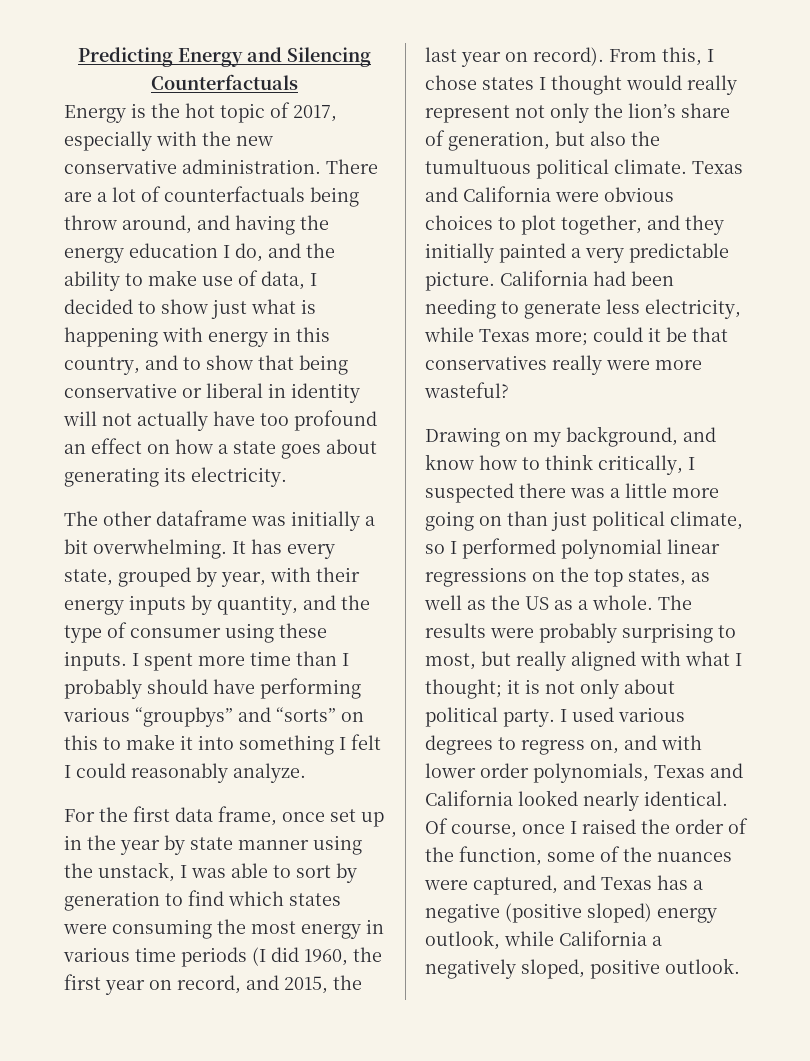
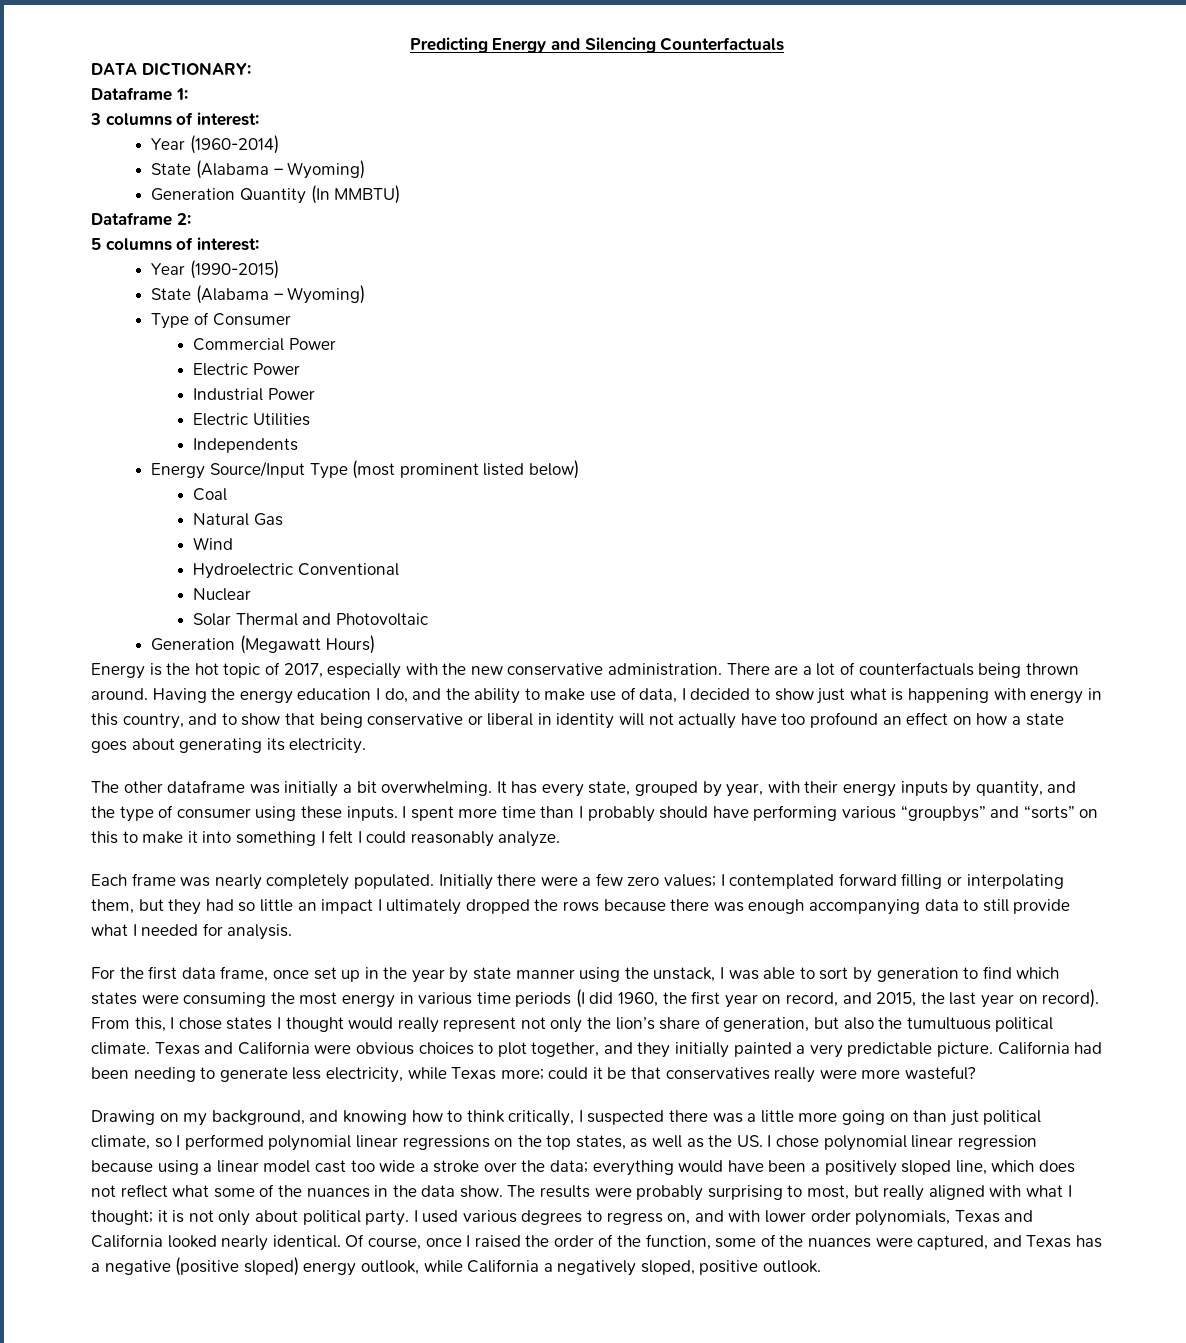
+ DATA DICTIONARY:
+ Dataframe 1:
+ 3 columns of interest:
+ Year (1960-2014)
+ State (Alabama – Wyoming)
+ Generation Quantity (In MMBTU)
+ Dataframe 2:
+ 5 columns of interest:
+ Year (1990-2015)
+ State (Alabama – Wyoming)
+ Type of Consumer
+ Commercial Power
+ Electric Power
+ Industrial Power
+ Electric Utilities
+ Independents
+ Energy Source/Input Type (most prominent listed below)
+ Coal
+ Natural Gas
+ Wind
+ Hydroelectric Conventional
+ Nuclear
+ Solar Thermal and Photovoltaic
+ Generation (Megawatt Hours)
- There are a lot of counterfactuals being throw around, and having the energy education I do, and the ability to make use of data, I decided to show just what is happening with energy in this country, and to show that being conservative or liberal in identity will not actually have too profound an effect on how a state goes about generating its electricity.
+ There are a lot of counterfactuals being thrown around. Having the energy education I do, and the ability to make use of data, I decided to show just what is happening with energy in this country, and to show that being conservative or liberal in identity will not actually have too profound an effect on how a state goes about generating its electricity.
+ Each frame was nearly completely populated. Initially there were a few zero values; I contemplated forward filling or interpolating them, but they had so little an impact I ultimately dropped the rows because there was enough accompanying data to still provide what I needed for analysis.
- Drawing on my background, and know how to think critically, I suspected there was a little more going on than just political climate, so I performed polynomial linear regressions on the top states, as well as the US as a whole.
+ Drawing on my background, and knowing how to think critically, I suspected there was a little more going on than just political climate, so I performed polynomial linear regressions on the top states, as well as the US. I chose polynomial linear regression because using a linear model cast too wide a stroke over the data; everything would have been a positively sloped line, which does not reflect what some of the nuances in the data show.

